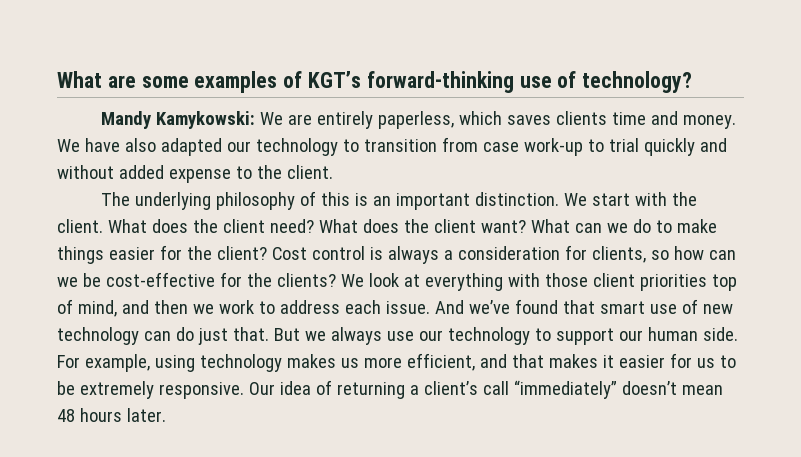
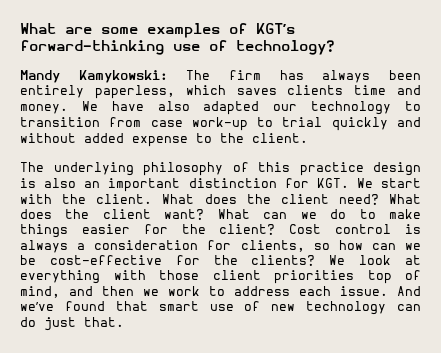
- Mandy Kamykowski: We are entirely paperless, which saves clients time and money.
+ Mandy Kamykowski: The firm has always been entirely paperless, which saves clients time and money.
- The underlying philosophy of this is an important distinction. We start with the client.
+ The underlying philosophy of this practice design is also an important distinction for KGT. We start with the client.
- But we always use our technology to support our human side. For example, using technology makes us more efficient, and that makes it easier for us to be extremely responsive. Our idea of returning a client’s call “immediately” doesn’t mean 48 hours later.

